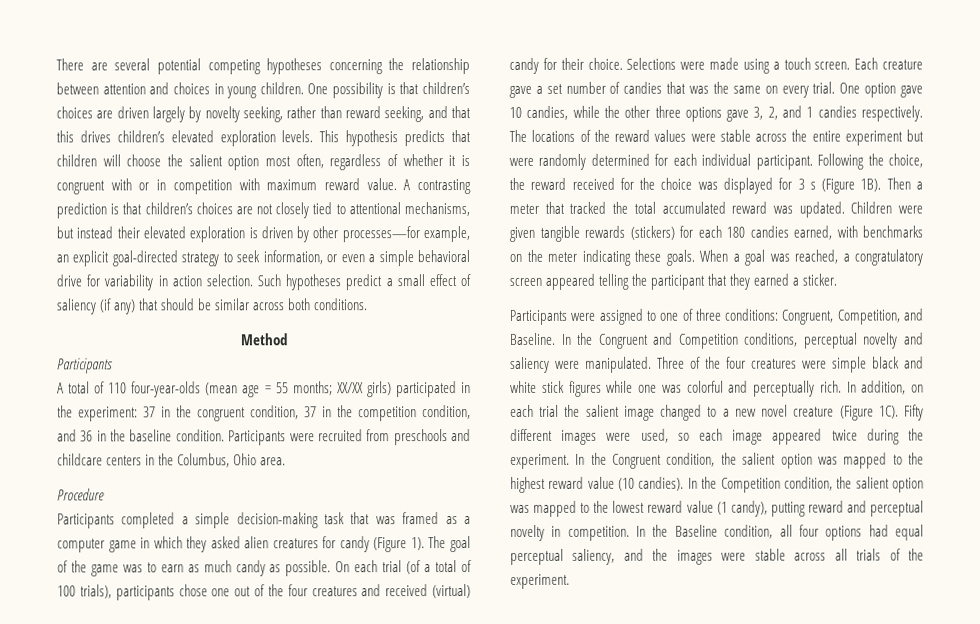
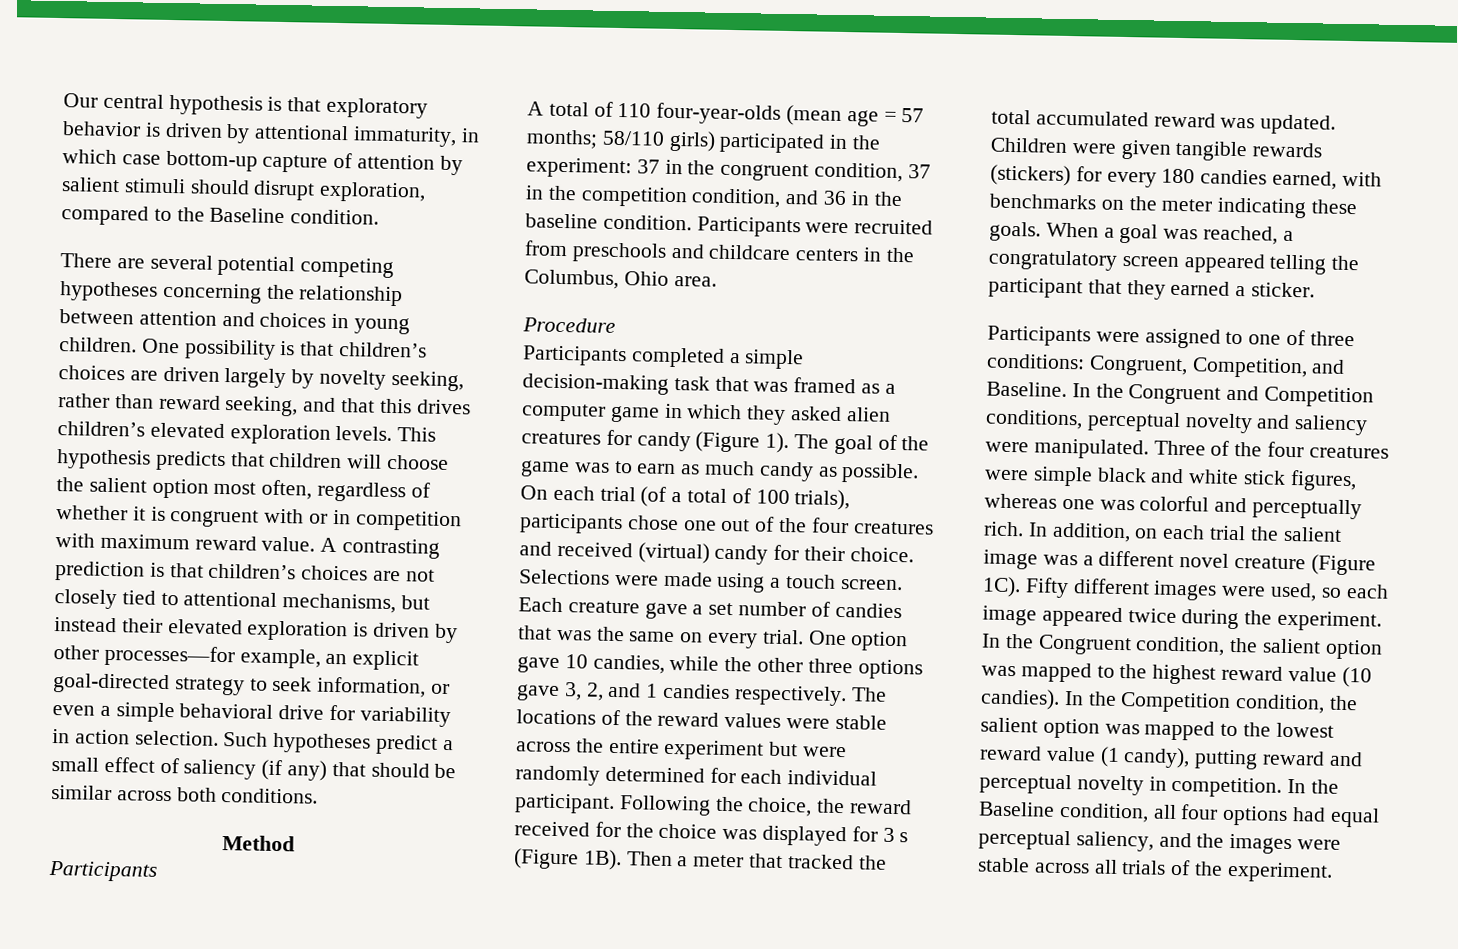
+ Our central hypothesis is that exploratory behavior is driven by attentional immaturity, in which case bottom-up capture of attention by salient stimuli should disrupt exploration, compared to the Baseline condition.
- A total of 110 four-year-olds (mean age = 55 months; XX/XX girls) participated in the experiment: 37 in the congruent condition, 37 in the competition condition, and 36 in the baseline condition.
+ A total of 110 four-year-olds (mean age = 57 months; 58/110 girls) participated in the experiment: 37 in the congruent condition, 37 in the competition condition, and 36 in the baseline condition.
- Children were given tangible rewards (stickers) for each 180 candies earned, with benchmarks on the meter indicating these goals.
+ Children were given tangible rewards (stickers) for every 180 candies earned, with benchmarks on the meter indicating these goals.
- Three of the four creatures were simple black and white stick figures while one was colorful and perceptually rich.
+ Three of the four creatures were simple black and white stick figures, whereas one was colorful and perceptually rich.
- In addition, on each trial the salient image changed to a new novel creature (Figure 1C).
+ In addition, on each trial the salient image was a different novel creature (Figure 1C).

